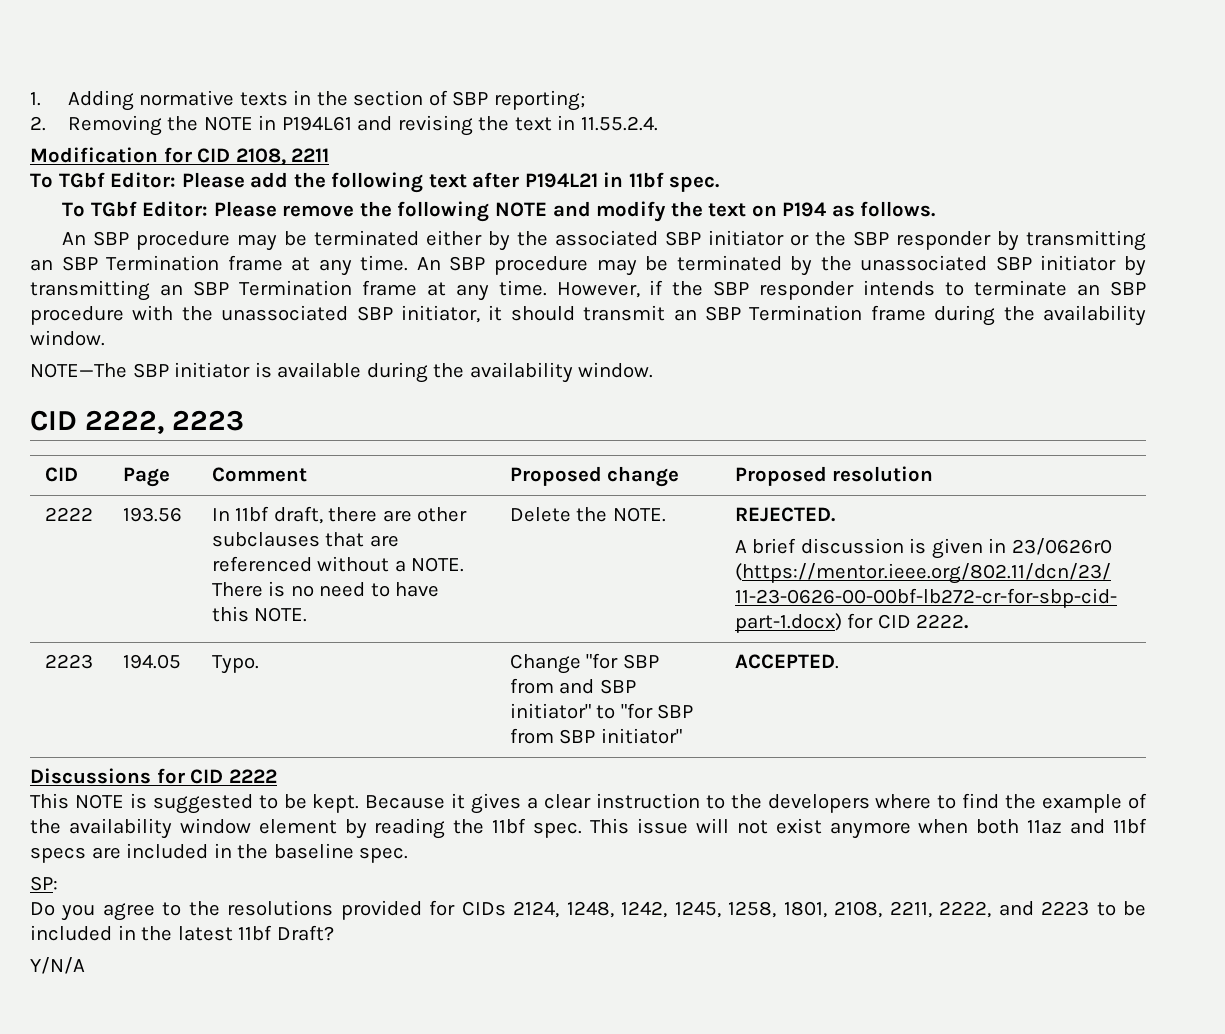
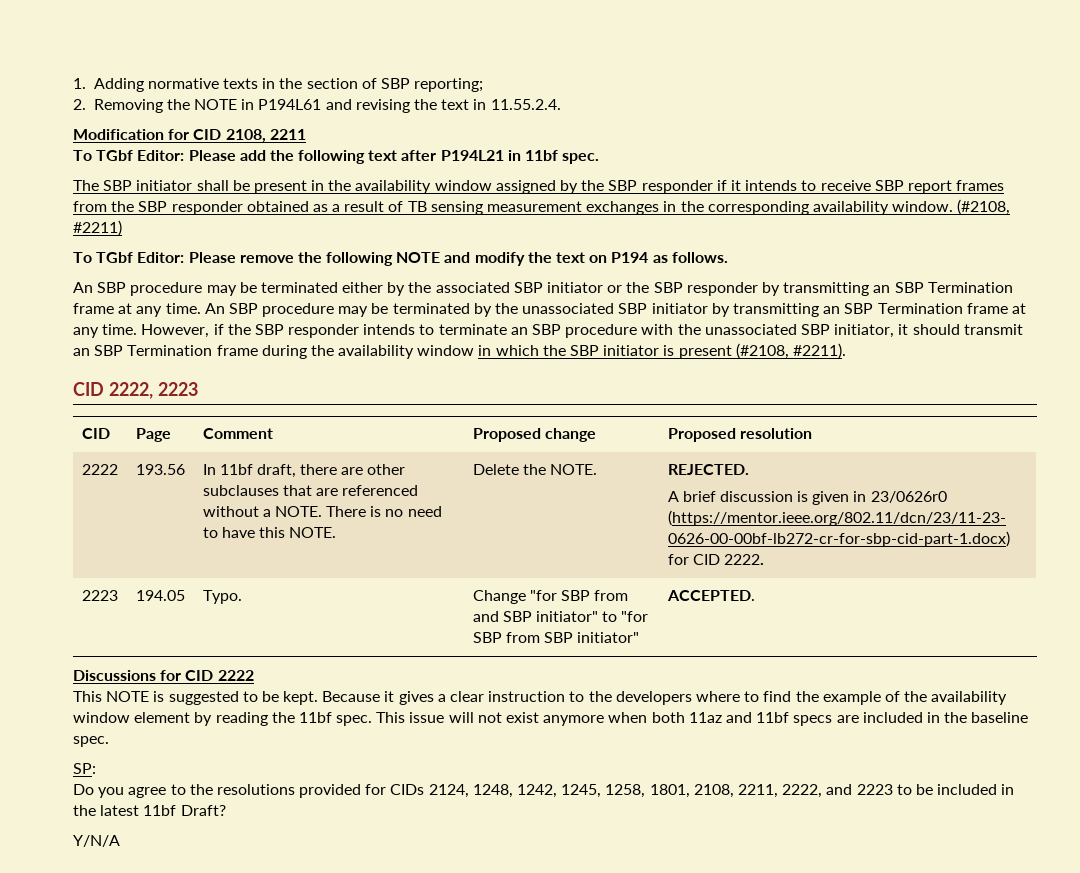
+ The SBP initiator shall be present in the availability window assigned by the SBP responder if it intends to receive SBP report frames from the SBP responder obtained as a result of TB sensing measurement exchanges in the corresponding availability window. (#2108, #2211)
- However, if the SBP responder intends to terminate an SBP procedure with the unassociated SBP initiator, it should transmit an SBP Termination frame during the availability window.
- NOTE—The SBP initiator is available during the availability window.
+ However, if the SBP responder intends to terminate an SBP procedure with the unassociated SBP initiator, it should transmit an SBP Termination frame during the availability window in which the SBP initiator is present (#2108, #2211).

